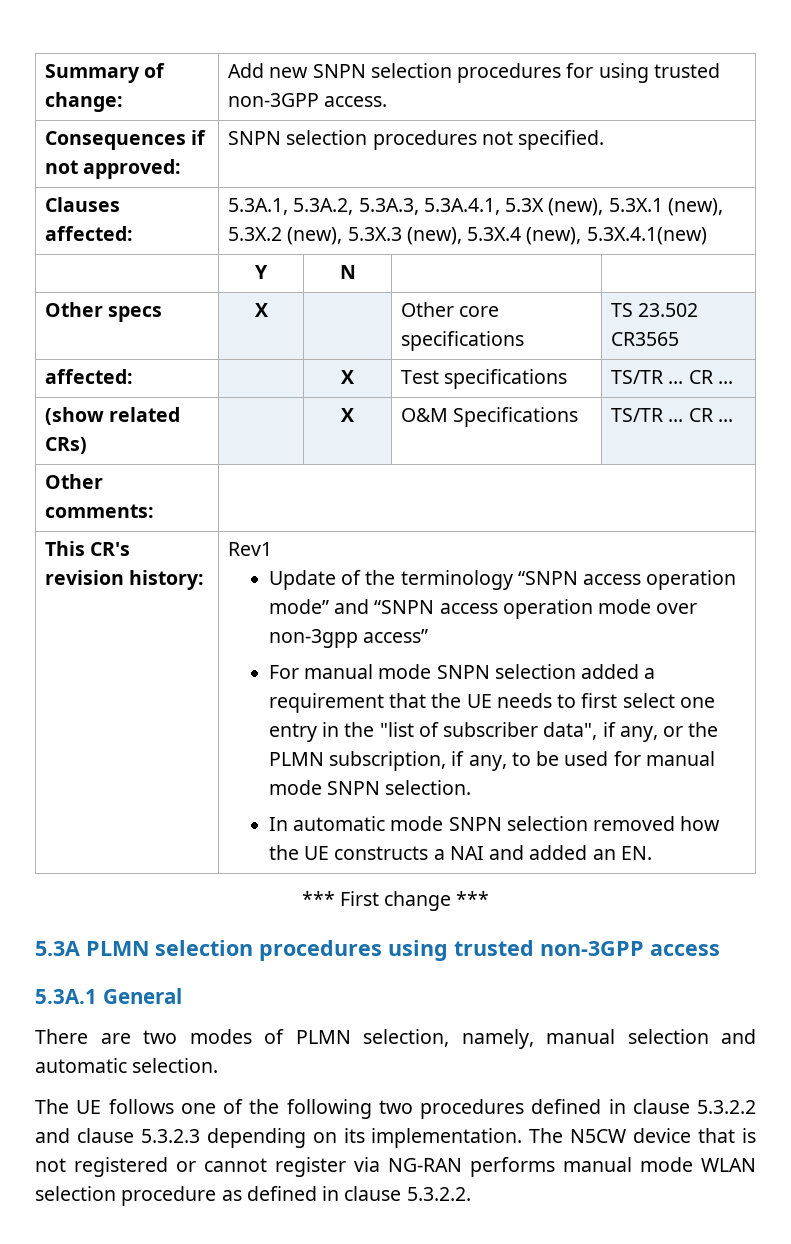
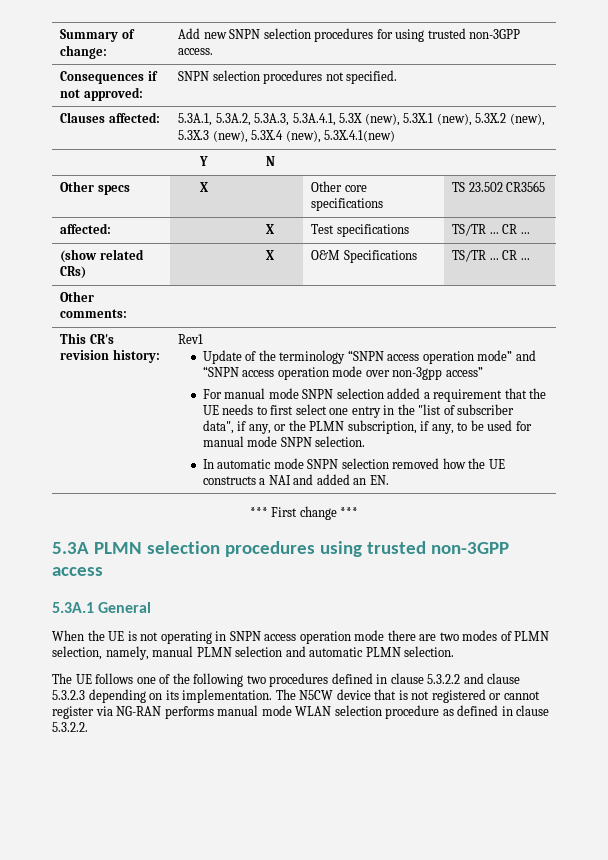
- There are two modes of PLMN selection, namely, manual selection and automatic selection.
+ When the UE is not operating in SNPN access operation mode there are two modes of PLMN selection, namely, manual PLMN selection and automatic PLMN selection.

